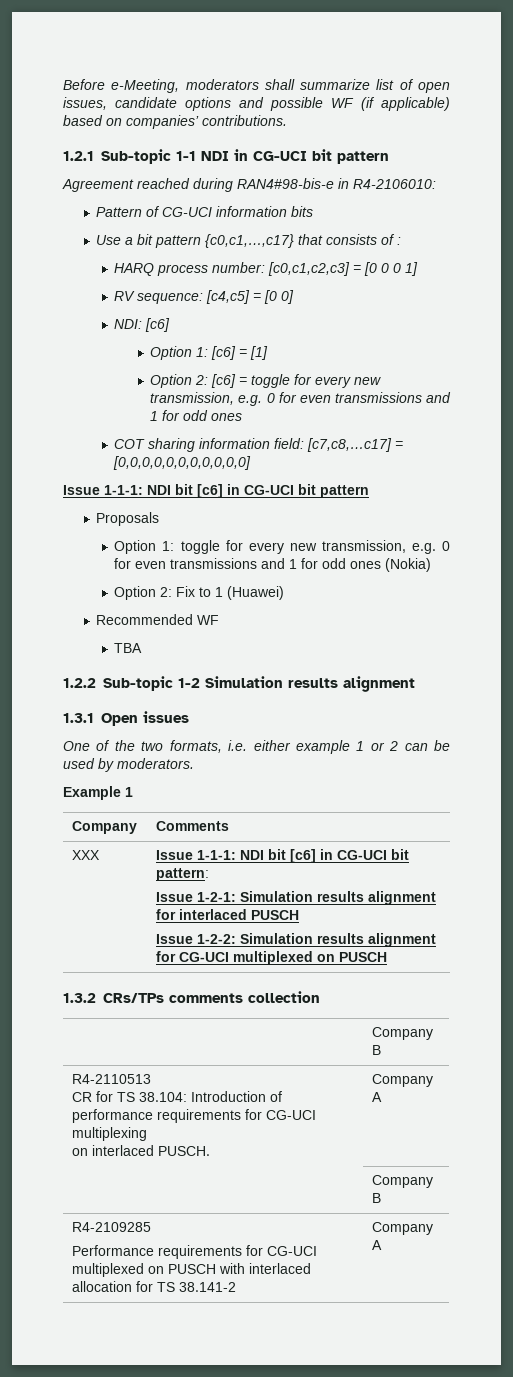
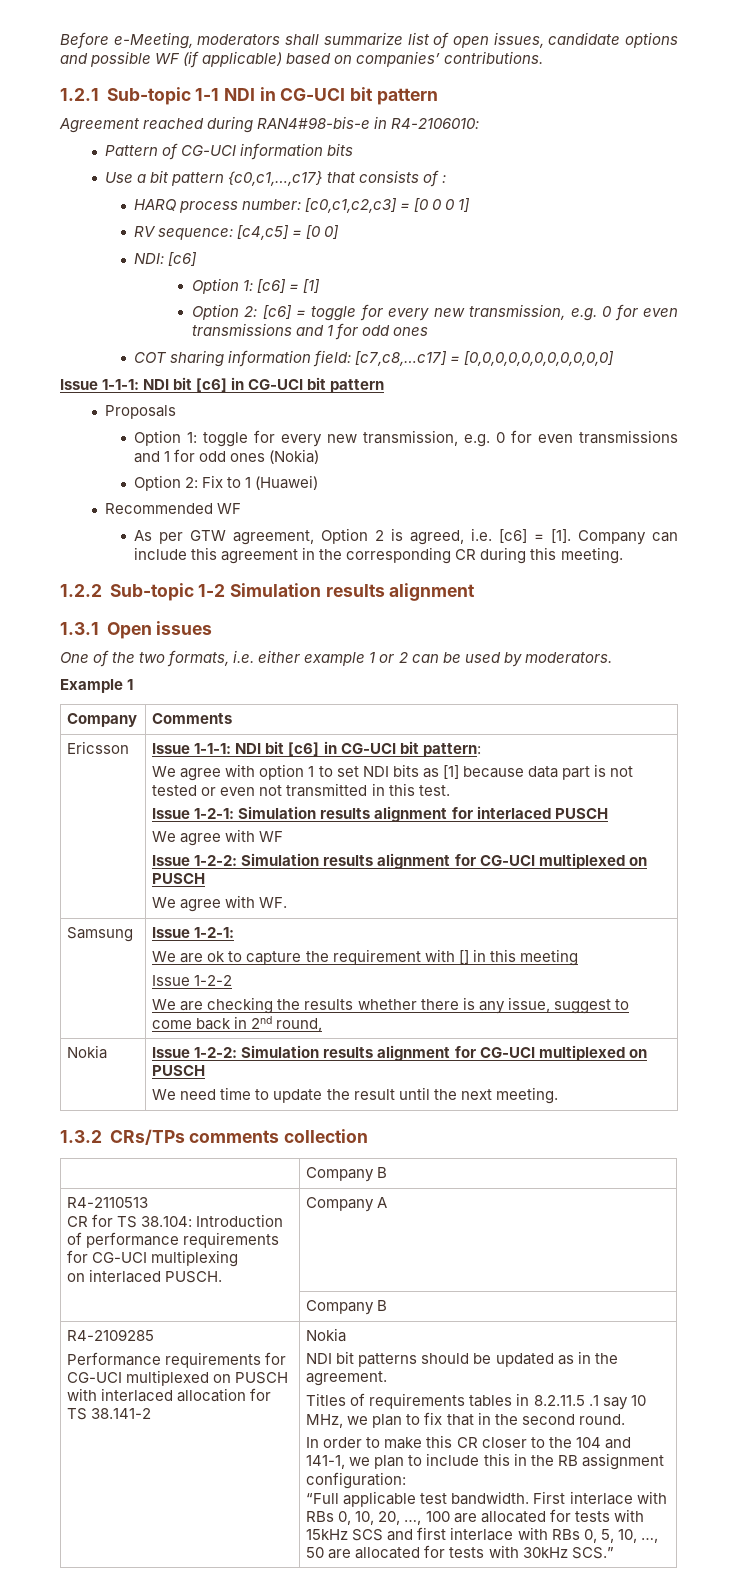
- TBA
+ As per GTW agreement, Option 2 is agreed, i.e. [c6] = [1]. Company can include this agreement in the corresponding CR during this meeting.
- XXX
+ Ericsson
+ We agree with option 1 to set NDI bits as [1] because data part is not tested or even not transmitted in this test.
+ We agree with WF
+ We agree with WF.
+ Samsung | Issue 1-2-1:
+ We are ok to capture the requirement with [] in this meeting
+ Issue 1-2-2
+ We are checking the results whether there is any issue, suggest to come back in 2nd round,
+ Nokia | Issue 1-2-2: Simulation results alignment for CG-UCI multiplexed on PUSCH
+ We need time to update the result until the next meeting.
- Performance requirements for CG-UCI multiplexed on PUSCH with interlaced allocation for TS 38.141-2 | Company A
+ Performance requirements for CG-UCI multiplexed on PUSCH with interlaced allocation for TS 38.141-2 | Nokia
+ NDI bit patterns should be updated as in the agreement.
+ Titles of requirements tables in 8.2.11.5 .1 say 10 MHz, we plan to fix that in the second round.
+ In order to make this CR closer to the 104 and 141-1, we plan to include this in the RB assignment configuration:
+ “Full applicable test bandwidth. First interlace with RBs 0, 10, 20, …, 100 are allocated for tests with 15kHz SCS and first interlace with RBs 0, 5, 10, …, 50 are allocated for tests with 30kHz SCS.”

